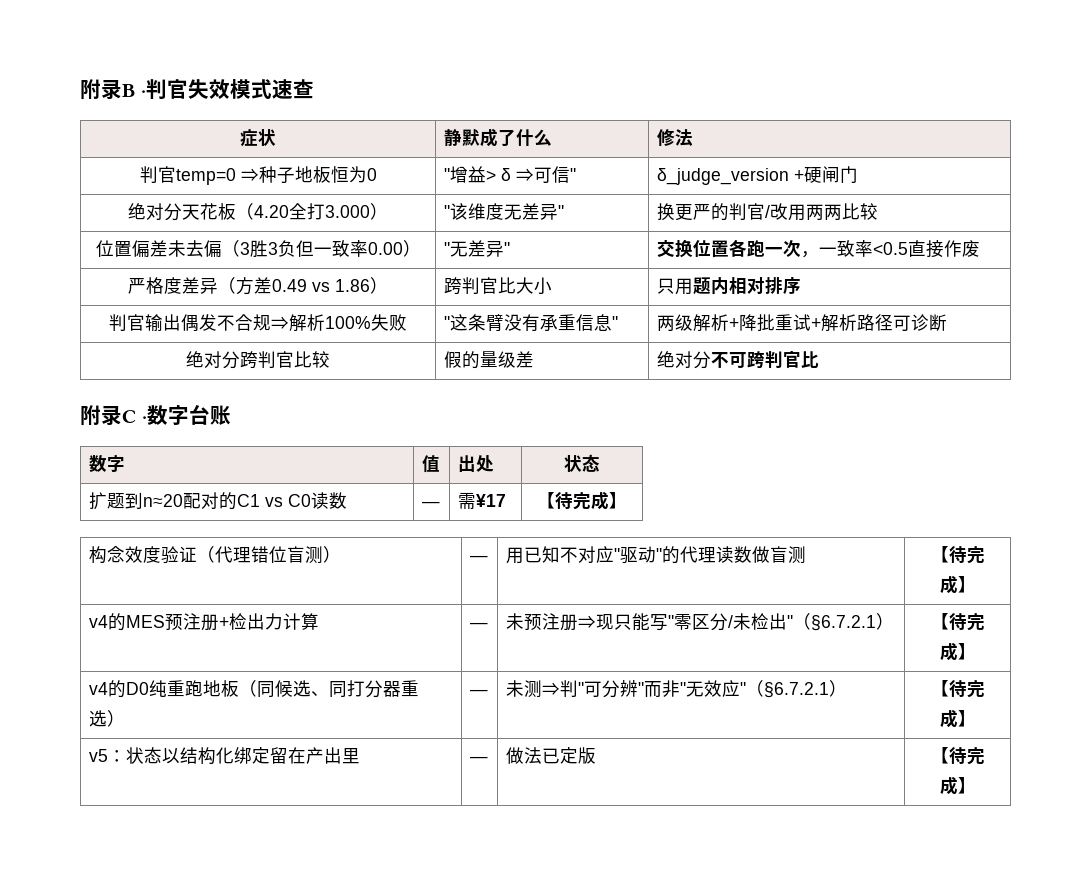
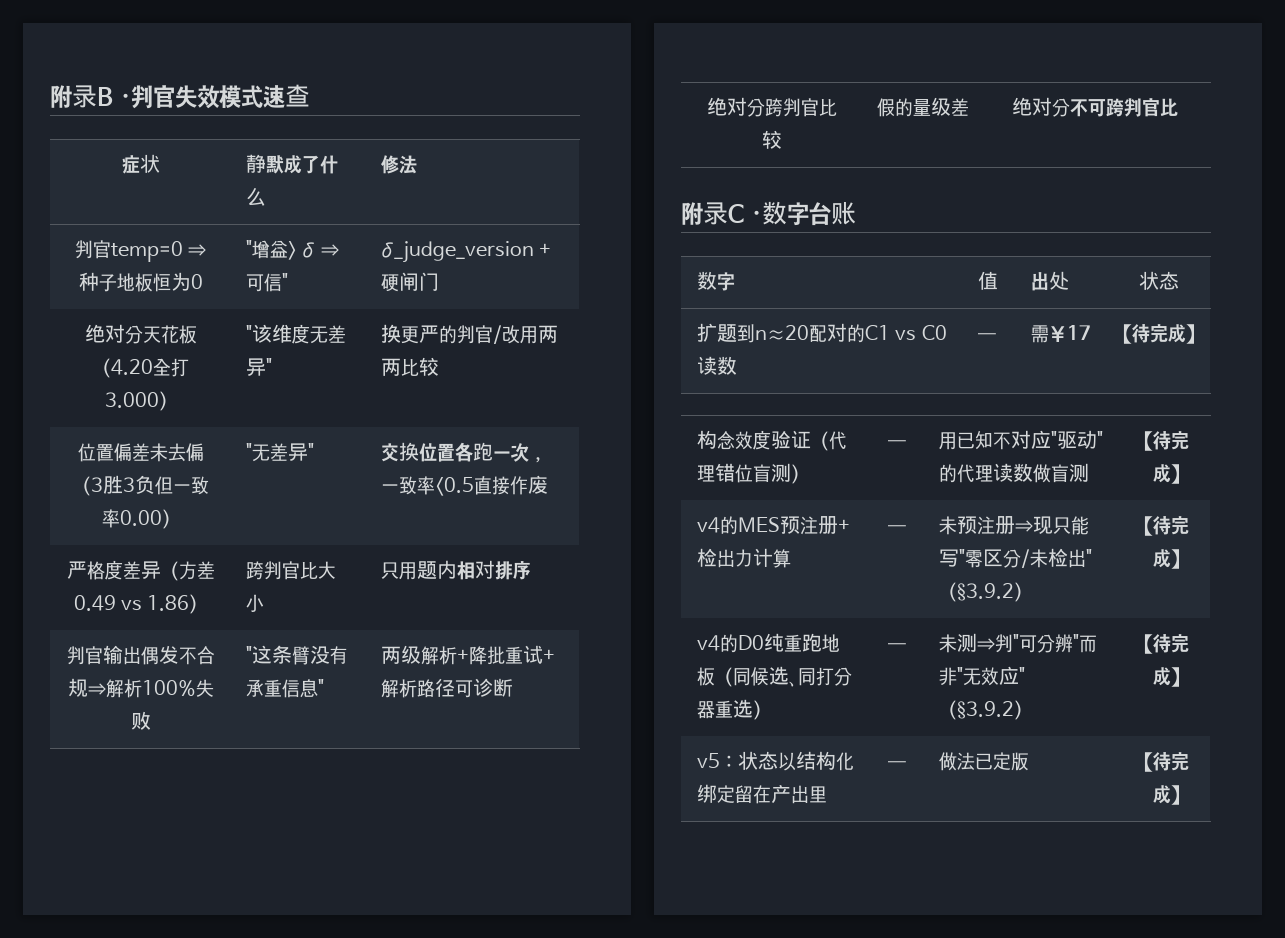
- v4的MES预注册+检出力计算 | — | 未预注册⇒现只能写"零区分/未检出"（§6.7.2.1） | 【待完成】
+ v4的MES预注册+检出力计算 | — | 未预注册⇒现只能写"零区分/未检出"（§3.9.2） | 【待完成】
- v4的D0纯重跑地板（同候选、同打分器重选） | — | 未测⇒判"可分辨"而非"无效应"（§6.7.2.1） | 【待完成】
+ v4的D0纯重跑地板（同候选、同打分器重选） | — | 未测⇒判"可分辨"而非"无效应"（§3.9.2） | 【待完成】

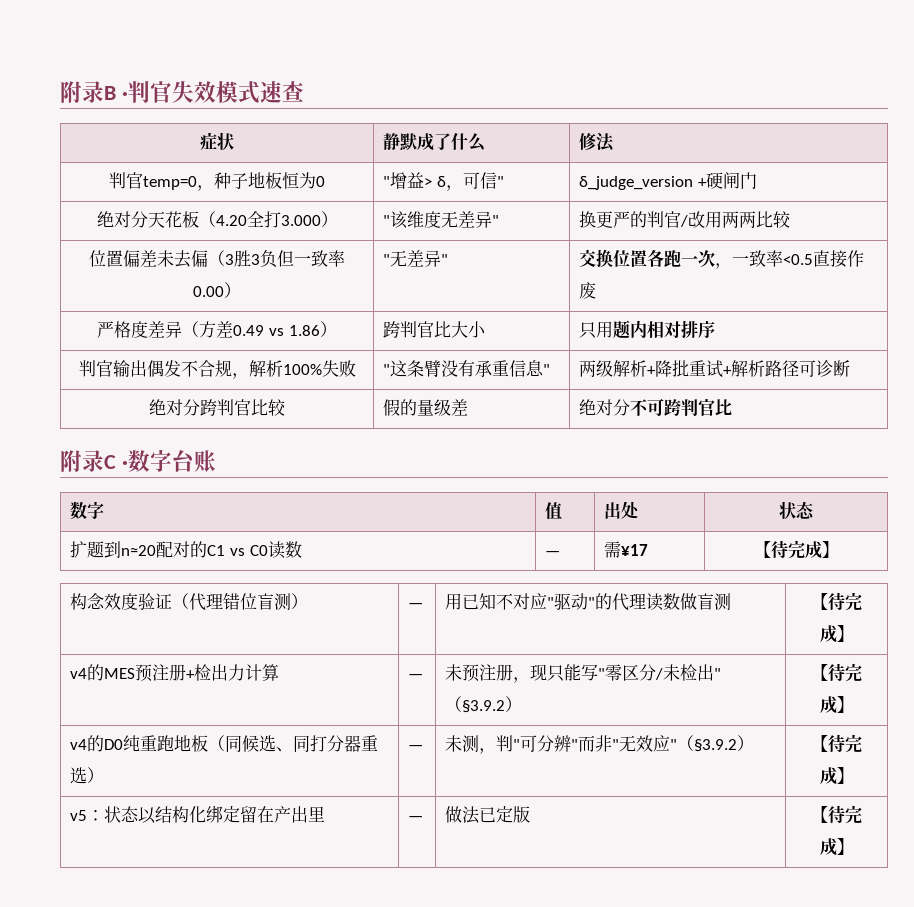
- 判官temp=0 ⇒种子地板恒为0 | "增益> δ ⇒可信" | δ_judge_version +硬闸门
+ 判官temp=0，种子地板恒为0 | "增益> δ，可信" | δ_judge_version +硬闸门
- 判官输出偶发不合规⇒解析100%失败 | "这条臂没有承重信息" | 两级解析+降批重试+解析路径可诊断
+ 判官输出偶发不合规，解析100%失败 | "这条臂没有承重信息" | 两级解析+降批重试+解析路径可诊断
- v4的MES预注册+检出力计算 | — | 未预注册⇒现只能写"零区分/未检出"（§3.9.2） | 【待完成】
+ v4的MES预注册+检出力计算 | — | 未预注册，现只能写"零区分/未检出"（§3.9.2） | 【待完成】
- v4的D0纯重跑地板（同候选、同打分器重选） | — | 未测⇒判"可分辨"而非"无效应"（§3.9.2） | 【待完成】
+ v4的D0纯重跑地板（同候选、同打分器重选） | — | 未测，判"可分辨"而非"无效应"（§3.9.2） | 【待完成】

